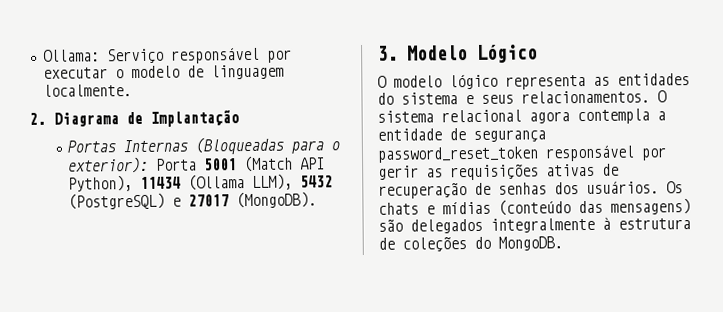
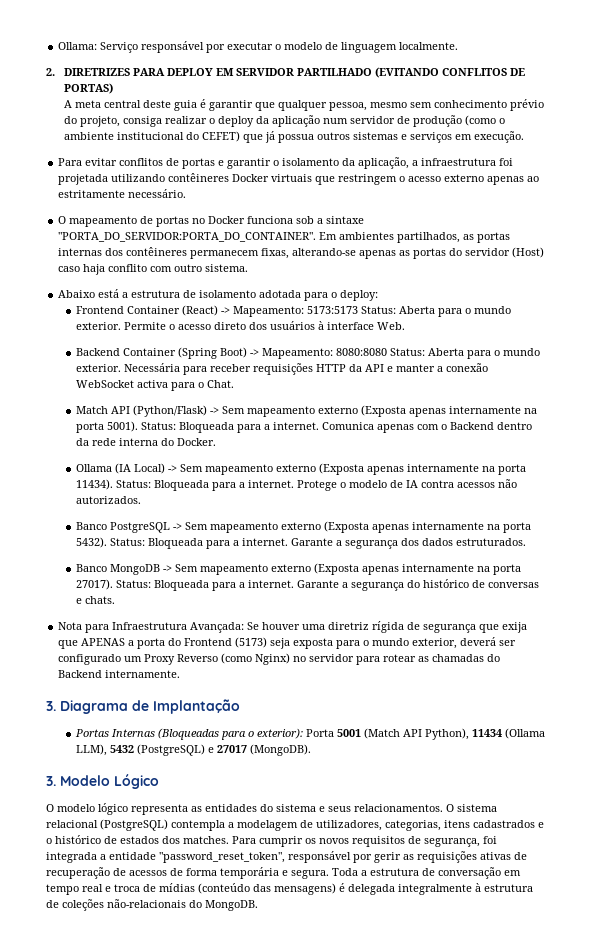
- 2. Diagrama de Implantação
+ 2. DIRETRIZES PARA DEPLOY EM SERVIDOR PARTILHADO (EVITANDO CONFLITOS DE PORTAS)
+ A meta central deste guia é garantir que qualquer pessoa, mesmo sem conhecimento prévio do projeto, consiga realizar o deploy da aplicação num servidor de produção (como o ambiente institucional do CEFET) que já possua outros sistemas e serviços em execução.
+ Para evitar conflitos de portas e garantir o isolamento da aplicação, a infraestrutura foi projetada utilizando contêineres Docker virtuais que restringem o acesso externo apenas ao estritamente necessário.
+ O mapeamento de portas no Docker funciona sob a sintaxe "PORTA_DO_SERVIDOR:PORTA_DO_CONTAINER". Em ambientes partilhados, as portas internas dos contêineres permanecem fixas, alterando-se apenas as portas do servidor (Host) caso haja conflito com outro sistema.
+ Abaixo está a estrutura de isolamento adotada para o deploy:
+ Frontend Container (React) -> Mapeamento: 5173:5173 Status: Aberta para o mundo exterior. Permite o acesso direto dos usuários à interface Web.
+ Backend Container (Spring Boot) -> Mapeamento: 8080:8080 Status: Aberta para o mundo exterior. Necessária para receber requisições HTTP da API e manter a conexão WebSocket activa para o Chat.
+ Match API (Python/Flask) -> Sem mapeamento externo (Exposta apenas internamente na porta 5001). Status: Bloqueada para a internet. Comunica apenas com o Backend dentro da rede interna do Docker.
+ Ollama (IA Local) -> Sem mapeamento externo (Exposta apenas internamente na porta 11434). Status: Bloqueada para a internet. Protege o modelo de IA contra acessos não autorizados.
+ Banco PostgreSQL -> Sem mapeamento externo (Exposta apenas internamente na porta 5432). Status: Bloqueada para a internet. Garante a segurança dos dados estruturados.
+ Banco MongoDB -> Sem mapeamento externo (Exposta apenas internamente na porta 27017). Status: Bloqueada para a internet. Garante a segurança do histórico de conversas e chats.
+ Nota para Infraestrutura Avançada: Se houver uma diretriz rígida de segurança que exija que APENAS a porta do Frontend (5173) seja exposta para o mundo exterior, deverá ser configurado um Proxy Reverso (como Nginx) no servidor para rotear as chamadas do Backend internamente.
+ 3. Diagrama de Implantação
- O sistema relacional agora contempla a entidade de segurança password_reset_token responsável por gerir as requisições ativas de recuperação de senhas dos usuários. Os chats e mídias (conteúdo das mensagens) são delegados integralmente à estrutura de coleções do MongoDB.
+ O sistema relacional (PostgreSQL) contempla a modelagem de utilizadores, categorias, itens cadastrados e o histórico de estados dos matches. Para cumprir os novos requisitos de segurança, foi integrada a entidade "password_reset_token", responsável por gerir as requisições ativas de recuperação de acessos de forma temporária e segura. Toda a estrutura de conversação em tempo real e troca de mídias (conteúdo das mensagens) é delegada integralmente à estrutura de coleções não-relacionais do MongoDB.

